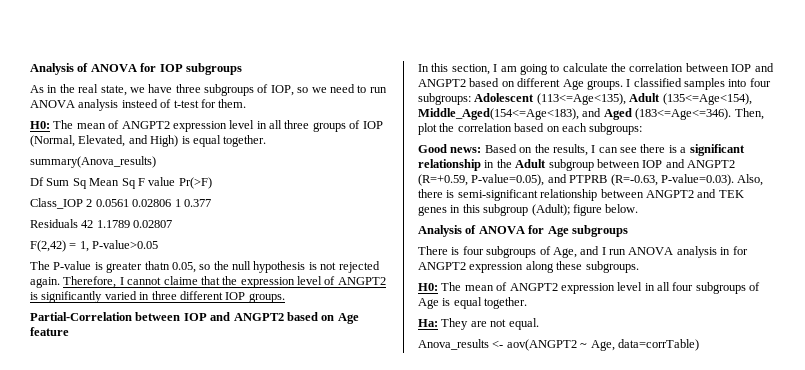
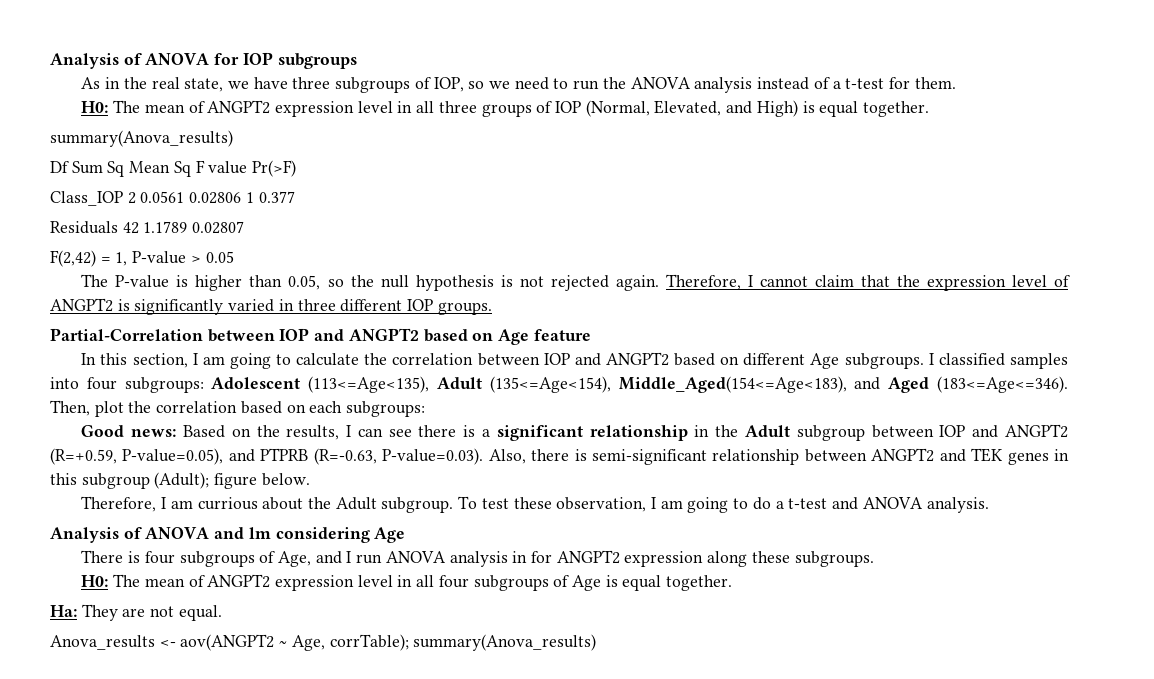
- As in the real state, we have three subgroups of IOP, so we need to run ANOVA analysis insteed of t-test for them.
+ As in the real state, we have three subgroups of IOP, so we need to run the ANOVA analysis instead of a t-test for them.
- F(2,42) = 1, P-value>0.05
+ F(2,42) = 1, P-value > 0.05
- The P-value is greater thatn 0.05, so the null hypothesis is not rejected again.
+ The P-value is higher than 0.05, so the null hypothesis is not rejected again.
- Therefore, I cannot claime that the expression level of ANGPT2 is significantly varied in three different IOP groups.
+ Therefore, I cannot claim that the expression level of ANGPT2 is significantly varied in three different IOP groups.
- In this section, I am going to calculate the correlation between IOP and ANGPT2 based on different Age groups.
+ In this section, I am going to calculate the correlation between IOP and ANGPT2 based on different Age subgroups.
- Analysis of ANOVA for Age subgroups
+ Therefore, I am currious about the Adult subgroup. To test these observation, I am going to do a t-test and ANOVA analysis.
+ Analysis of ANOVA and lm considering Age
- Anova_results <- aov(ANGPT2 ~ Age, data=corrTable)
+ Anova_results <- aov(ANGPT2 ~ Age, corrTable); summary(Anova_results)

